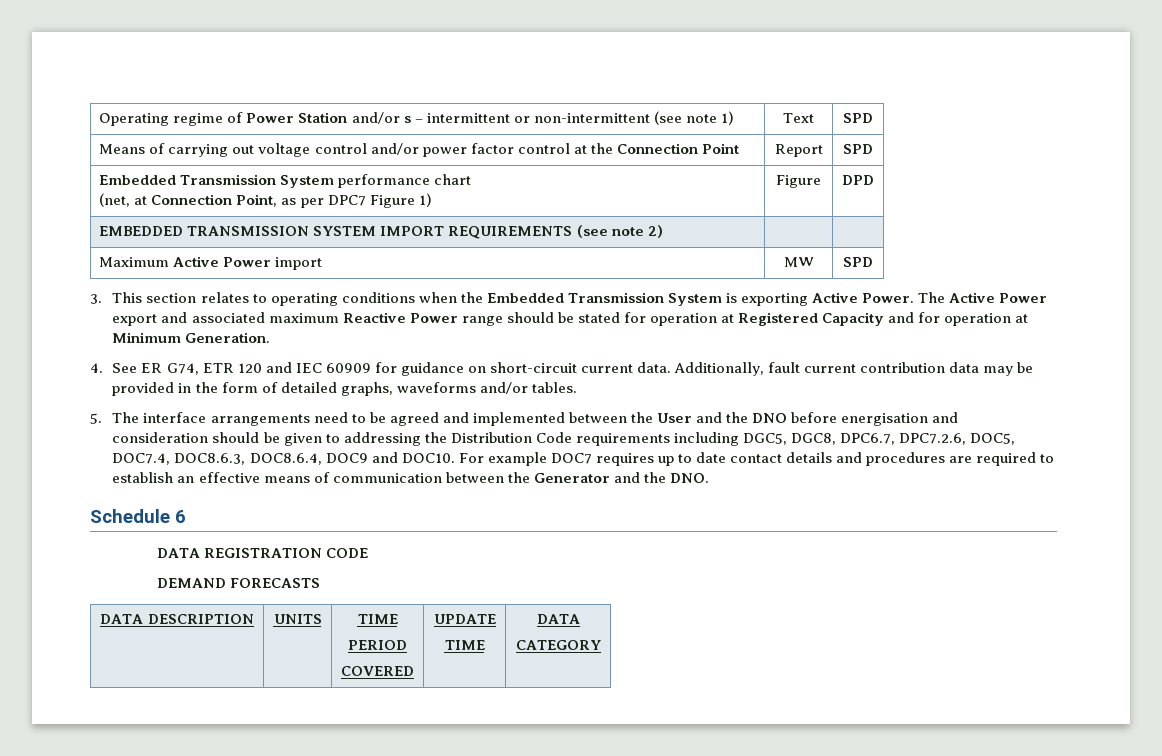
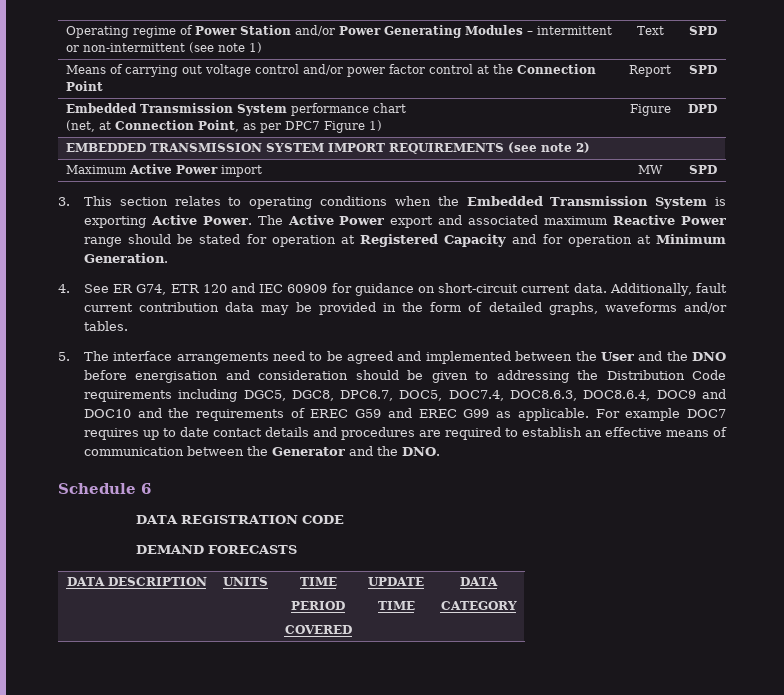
- Operating regime of Power Station and/or s – intermittent or non-intermittent (see note 1) | Text | SPD
+ Operating regime of Power Station and/or Power Generating Modules – intermittent or non-intermittent (see note 1) | Text | SPD
- 5. The interface arrangements need to be agreed and implemented between the User and the DNO before energisation and consideration should be given to addressing the Distribution Code requirements including DGC5, DGC8, DPC6.7, DPC7.2.6, DOC5, DOC7.4, DOC8.6.3, DOC8.6.4, DOC9 and DOC10.
+ 5. The interface arrangements need to be agreed and implemented between the User and the DNO before energisation and consideration should be given to addressing the Distribution Code requirements including DGC5, DGC8, DPC6.7, DOC5, DOC7.4, DOC8.6.3, DOC8.6.4, DOC9 and DOC10 and the requirements of EREC G59 and EREC G99 as applicable.

